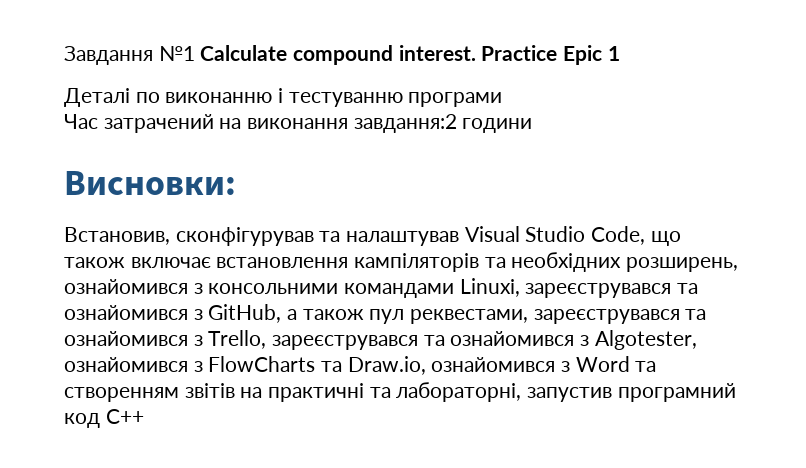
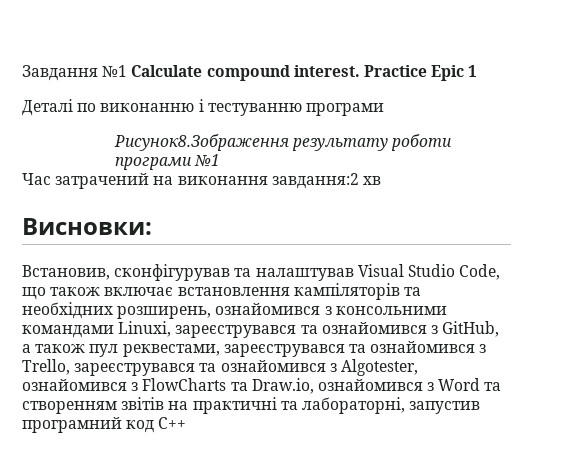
+ Рисунок8.Зображення результату роботи програми №1
- Час затрачений на виконання завдання:2 години
+ Час затрачений на виконання завдання:2 хв

